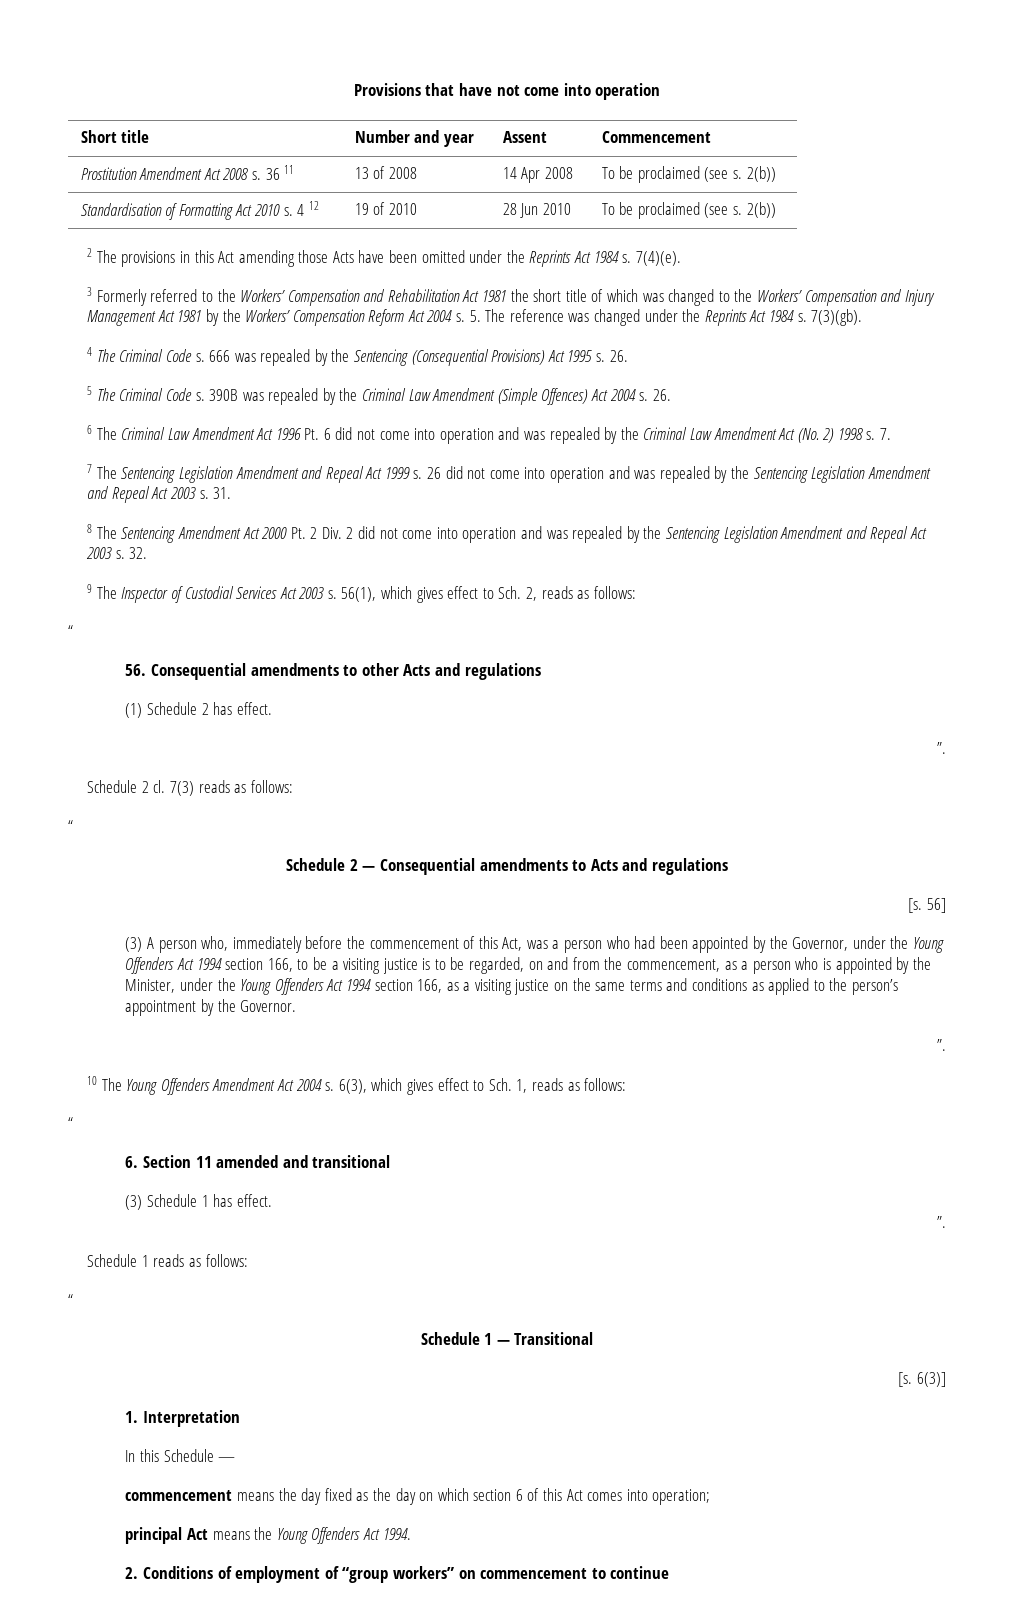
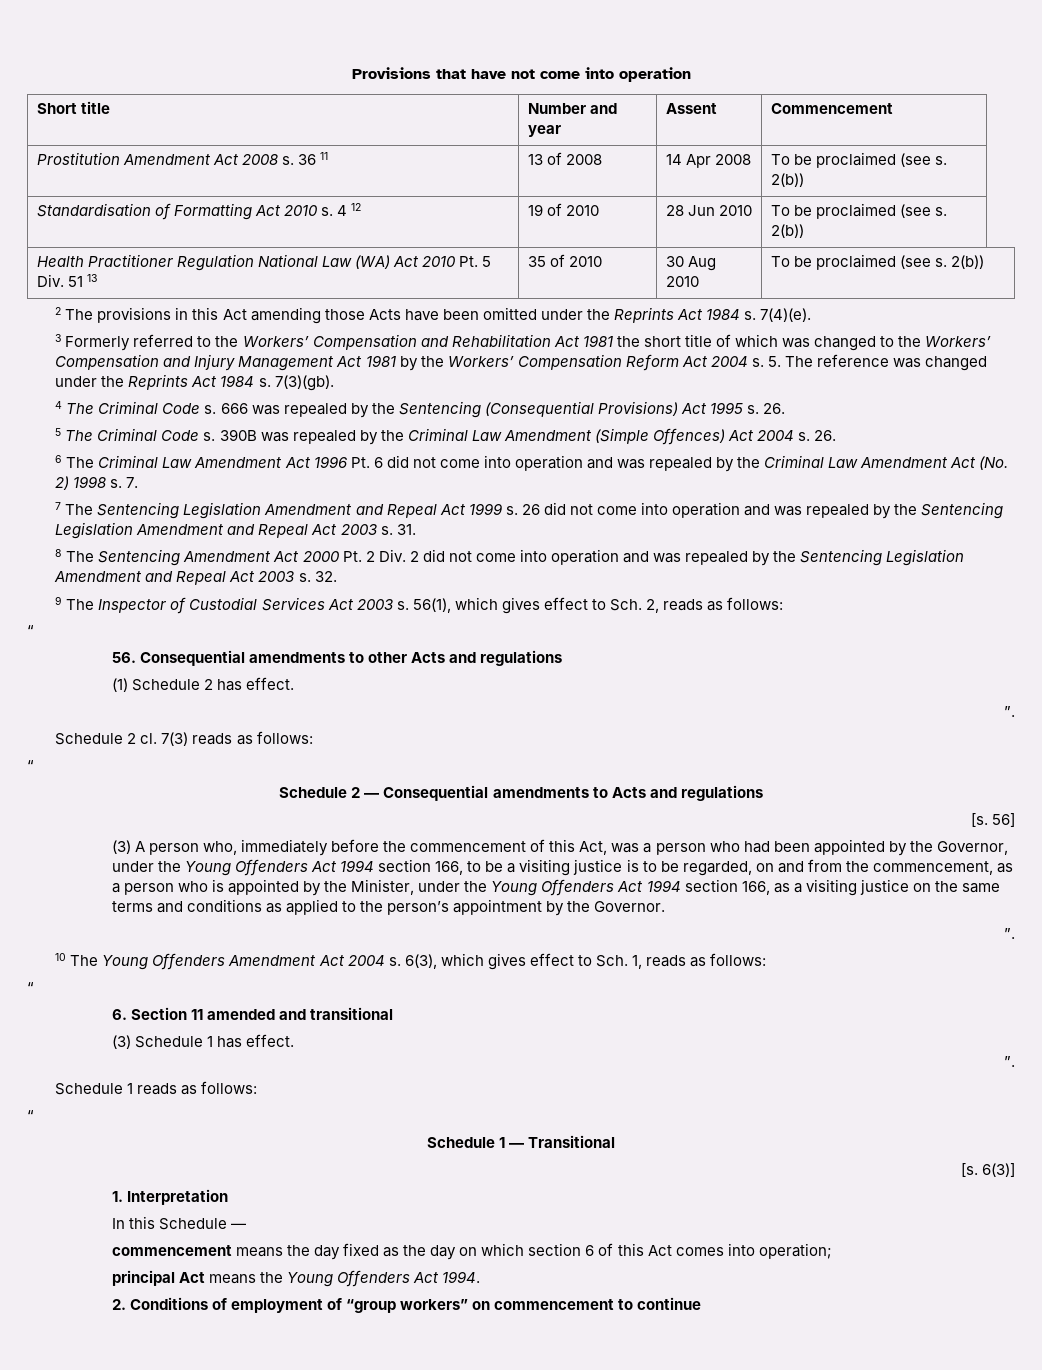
+ Health Practitioner Regulation National Law (WA) Act 2010 Pt. 5 Div. 51 13 | 35 of 2010 | 30 Aug 2010 | To be proclaimed (see s. 2(b))

